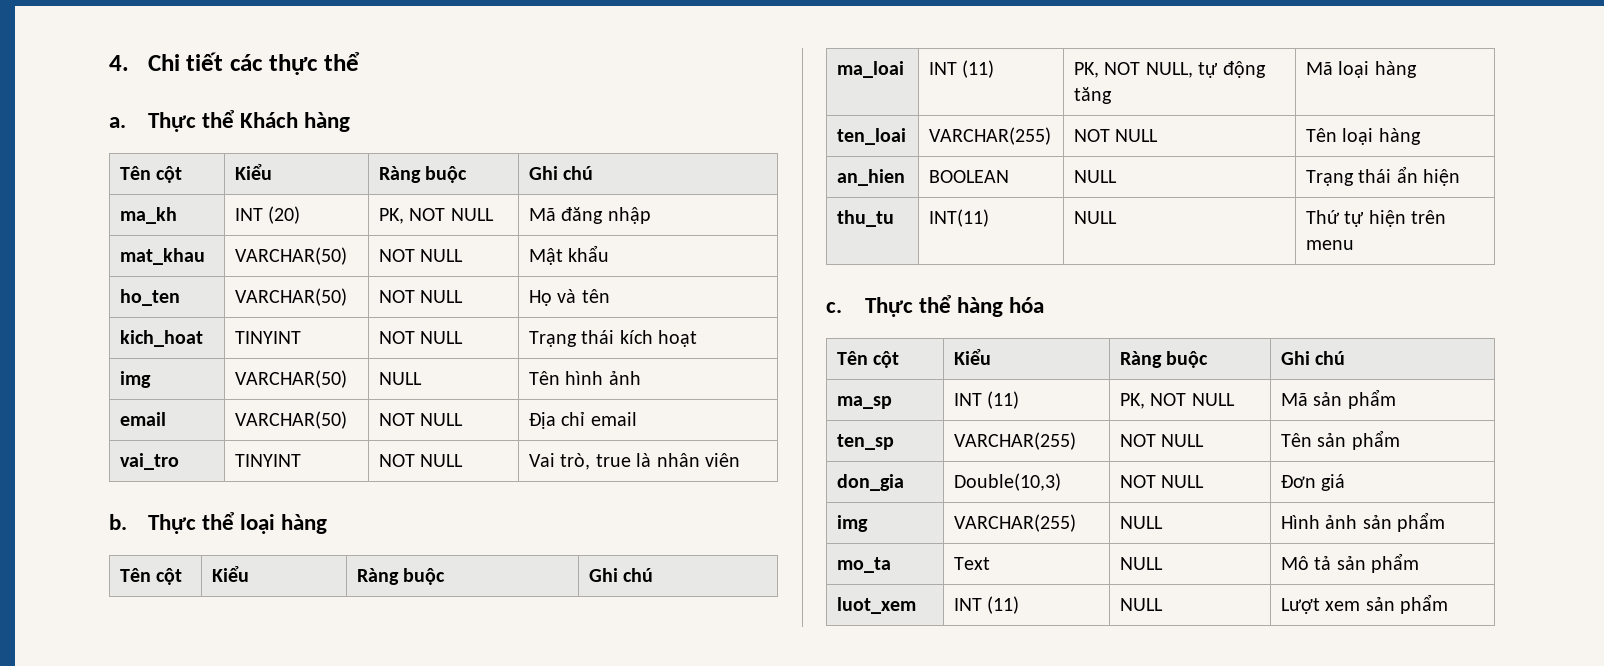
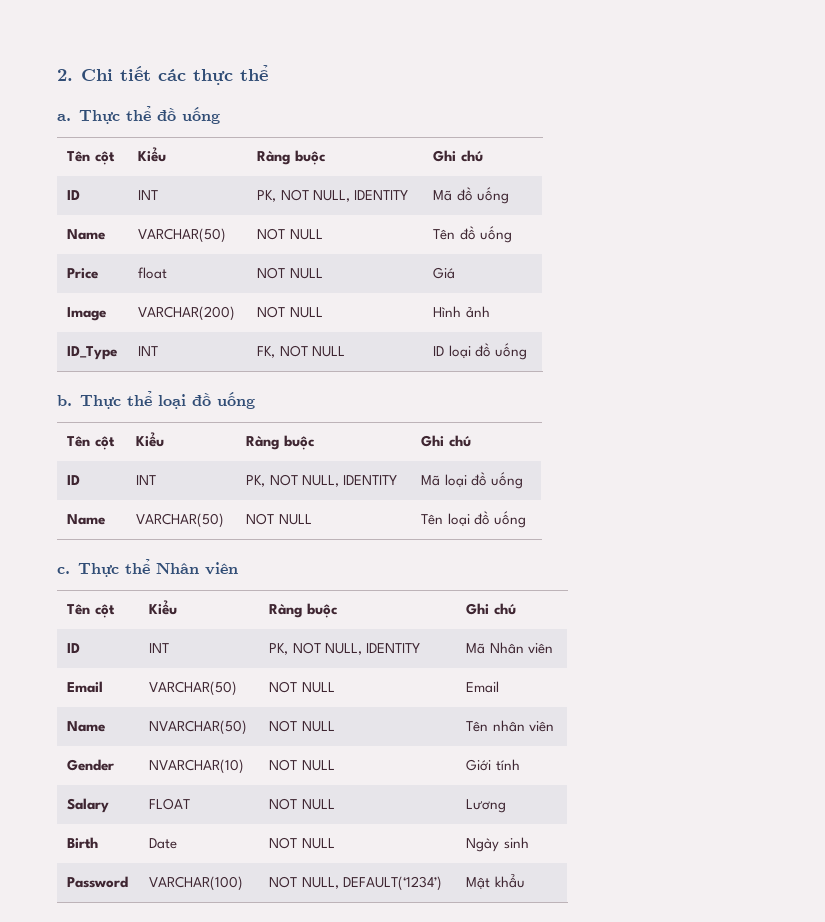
- 4. Chi tiết các thực thể
+ 2. Chi tiết các thực thể
- Thực thể Khách hàng
+ Thực thể đồ uống
  Tên cột | Kiểu | Ràng buộc | Ghi chú
- ma_kh | INT (20) | PK, NOT NULL | Mã đăng nhập
- mat_khau | VARCHAR(50) | NOT NULL | Mật khẩu
- ho_ten | VARCHAR(50) | NOT NULL | Họ và tên
- kich_hoat | TINYINT | NOT NULL | Trạng thái kích hoạt
- img | VARCHAR(50) | NULL | Tên hình ảnh
- email | VARCHAR(50) | NOT NULL | Địa chỉ email
- vai_tro | TINYINT | NOT NULL | Vai trò, true là nhân viên
+ ID | INT | PK, NOT NULL, IDENTITY | Mã đồ uống
+ Name | VARCHAR(50) | NOT NULL | Tên đồ uống
+ Price | float | NOT NULL | Giá
+ Image | VARCHAR(200) | NOT NULL | Hình ảnh
+ ID_Type | INT | FK, NOT NULL | ID loại đồ uống
- Thực thể loại hàng
+ Thực thể loại đồ uống
  Tên cột | Kiểu | Ràng buộc | Ghi chú
- ma_loai | INT (11) | PK, NOT NULL, tự động tăng | Mã loại hàng
- ten_loai | VARCHAR(255) | NOT NULL | Tên loại hàng
- an_hien | BOOLEAN | NULL | Trạng thái ẩn hiện
- thu_tu | INT(11) | NULL | Thứ tự hiện trên menu
+ ID | INT | PK, NOT NULL, IDENTITY | Mã loại đồ uống
+ Name | VARCHAR(50) | NOT NULL | Tên loại đồ uống
- Thực thể hàng hóa
+ Thực thể Nhân viên
  Tên cột | Kiểu | Ràng buộc | Ghi chú
- ma_sp | INT (11) | PK, NOT NULL | Mã sản phẩm
- ten_sp | VARCHAR(255) | NOT NULL | Tên sản phẩm
- don_gia | Double(10,3) | NOT NULL | Đơn giá
- img | VARCHAR(255) | NULL | Hình ảnh sản phẩm
- mo_ta | Text | NULL | Mô tả sản phẩm
- luot_xem | INT (11) | NULL | Lượt xem sản phẩm
+ ID | INT | PK, NOT NULL, IDENTITY | Mã Nhân viên
+ Email | VARCHAR(50) | NOT NULL | Email
+ Name | NVARCHAR(50) | NOT NULL | Tên nhân viên
+ Gender | NVARCHAR(10) | NOT NULL | Giới tính
+ Salary | FLOAT | NOT NULL | Lương
+ Birth | Date | NOT NULL | Ngày sinh
+ Password | VARCHAR(100) | NOT NULL, DEFAULT(‘1234’) | Mật khẩu

